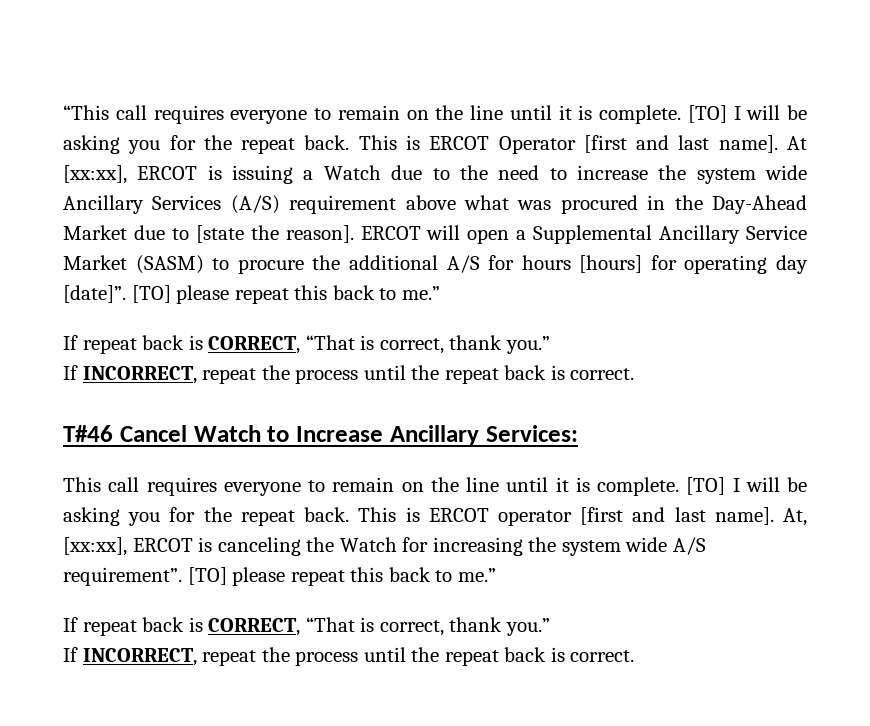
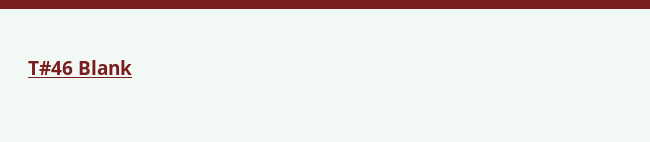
- “This call requires everyone to remain on the line until it is complete. [TO] I will be asking you for the repeat back. This is ERCOT Operator [first and last name]. At [xx:xx], ERCOT is issuing a Watch due to the need to increase the system wide Ancillary Services (A/S) requirement above what was procured in the Day-Ahead Market due to [state the reason]. ERCOT will open a Supplemental Ancillary Service Market (SASM) to procure the additional A/S for hours [hours] for operating day [date]”. [TO] please repeat this back to me.”
- If repeat back is CORRECT, “That is correct, thank you.”
- If INCORRECT, repeat the process until the repeat back is correct.
- T#46 Cancel Watch to Increase Ancillary Services:
- This call requires everyone to remain on the line until it is complete. [TO] I will be asking you for the repeat back. This is ERCOT operator [first and last name]. At, [xx:xx], ERCOT is canceling the Watch for increasing the system wide A/S requirement”. [TO] please repeat this back to me.”
- If repeat back is CORRECT, “That is correct, thank you.”
- If INCORRECT, repeat the process until the repeat back is correct.
+ T#46 Blank

